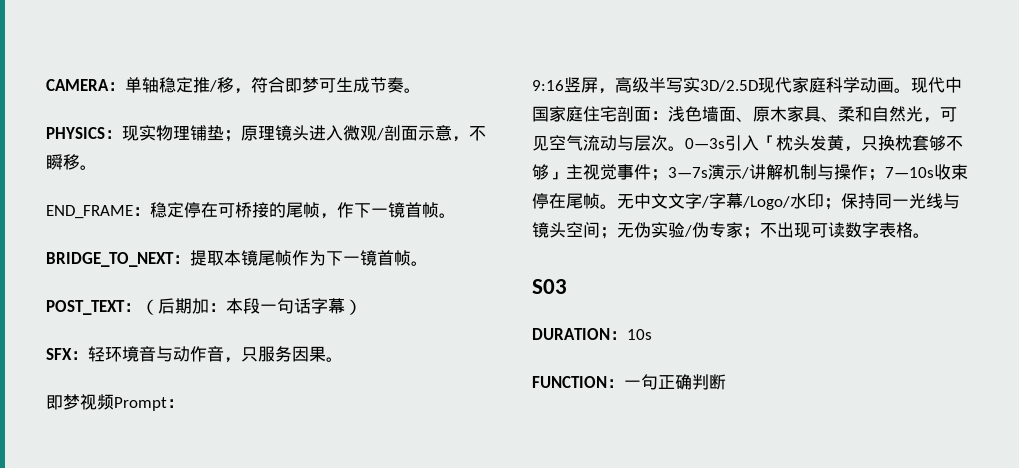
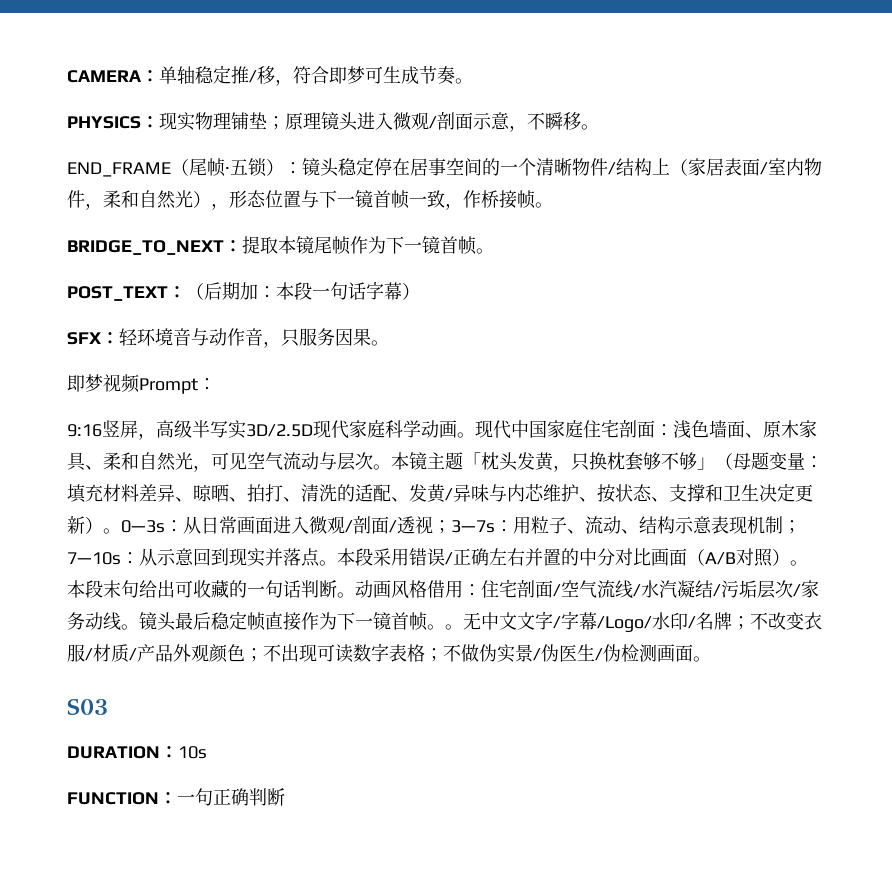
- END_FRAME：稳定停在可桥接的尾帧，作下一镜首帧。
+ END_FRAME（尾帧·五锁）：镜头稳定停在居事空间的一个清晰物件/结构上（家居表面/室内物件，柔和自然光），形态位置与下一镜首帧一致，作桥接帧。
- 0—3s引入「枕头发黄，只换枕套够不够」主视觉事件；3—7s演示/讲解机制与操作；7—10s收束停在尾帧。
+ 本镜主题「枕头发黄，只换枕套够不够」（母题变量：填充材料差异、晾晒、拍打、清洗的适配、发黄/异味与内芯维护、按状态、支撑和卫生决定更新）。0—3s：从日常画面进入微观/剖面/透视；3—7s：用粒子、流动、结构示意表现机制；7—10s：从示意回到现实并落点。本段采用错误/正确左右并置的中分对比画面（A/B对照）。本段末句给出可收藏的一句话判断。动画风格借用：住宅剖面/空气流线/水汽凝结/污垢层次/家务动线。镜头最后稳定帧直接作为下一镜首帧。。
- 无中文文字/字幕/Logo/水印；保持同一光线与镜头空间；无伪实验/伪专家；不出现可读数字表格。
+ 无中文文字/字幕/Logo/水印/名牌；不改变衣服/材质/产品外观颜色；不出现可读数字表格；不做伪实景/伪医生/伪检测画面。

